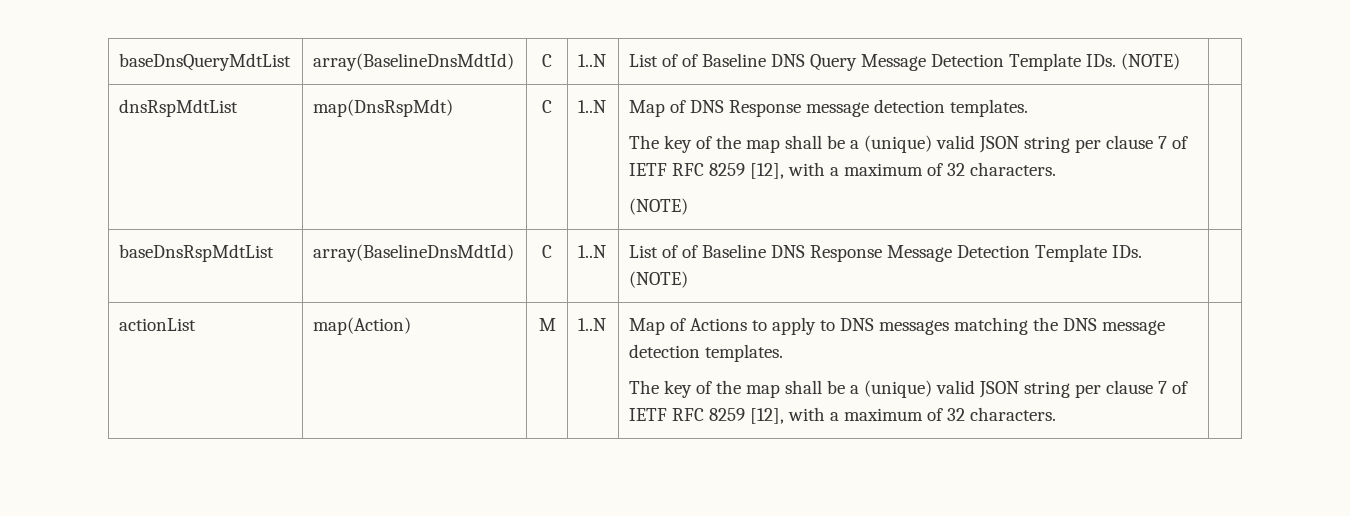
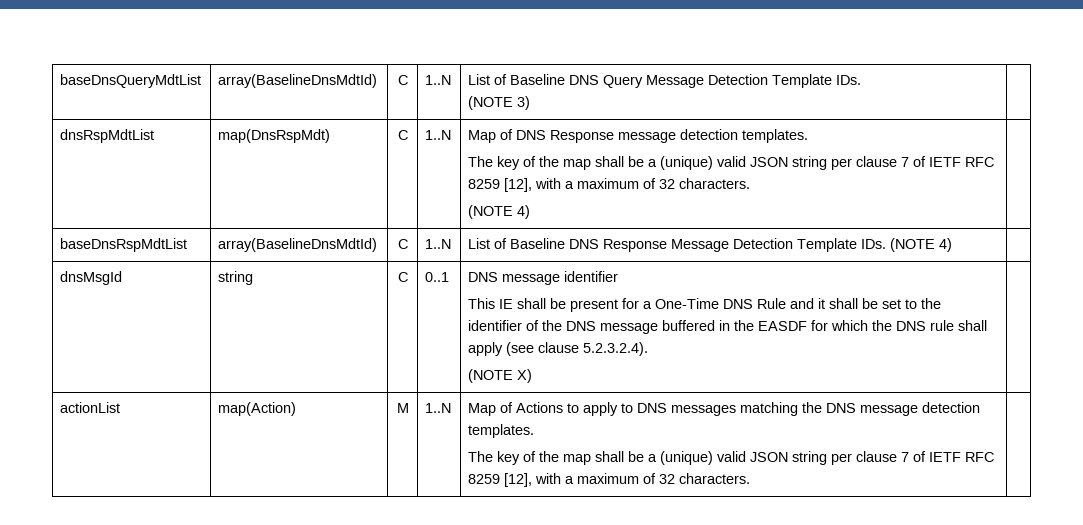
- baseDnsQueryMdtList | array(BaselineDnsMdtId) | C | 1..N | List of of Baseline DNS Query Message Detection Template IDs. (NOTE) |
+ baseDnsQueryMdtList | array(BaselineDnsMdtId) | C | 1..N | List of Baseline DNS Query Message Detection Template IDs.
+ (NOTE 3) |
  dnsRspMdtList | map(DnsRspMdt) | C | 1..N | Map of DNS Response message detection templates.
  The key of the map shall be a (unique) valid JSON string per clause 7 of IETF RFC 8259 [12], with a maximum of 32 characters.
- (NOTE) |
+ (NOTE 4) |
- baseDnsRspMdtList | array(BaselineDnsMdtId) | C | 1..N | List of of Baseline DNS Response Message Detection Template IDs. (NOTE) |
+ baseDnsRspMdtList | array(BaselineDnsMdtId) | C | 1..N | List of Baseline DNS Response Message Detection Template IDs. (NOTE 4) |
+ dnsMsgId | string | C | 0..1 | DNS message identifier
+ This IE shall be present for a One-Time DNS Rule and it shall be set to the identifier of the DNS message buffered in the EASDF for which the DNS rule shall apply (see clause 5.2.3.2.4).
+ (NOTE X)

